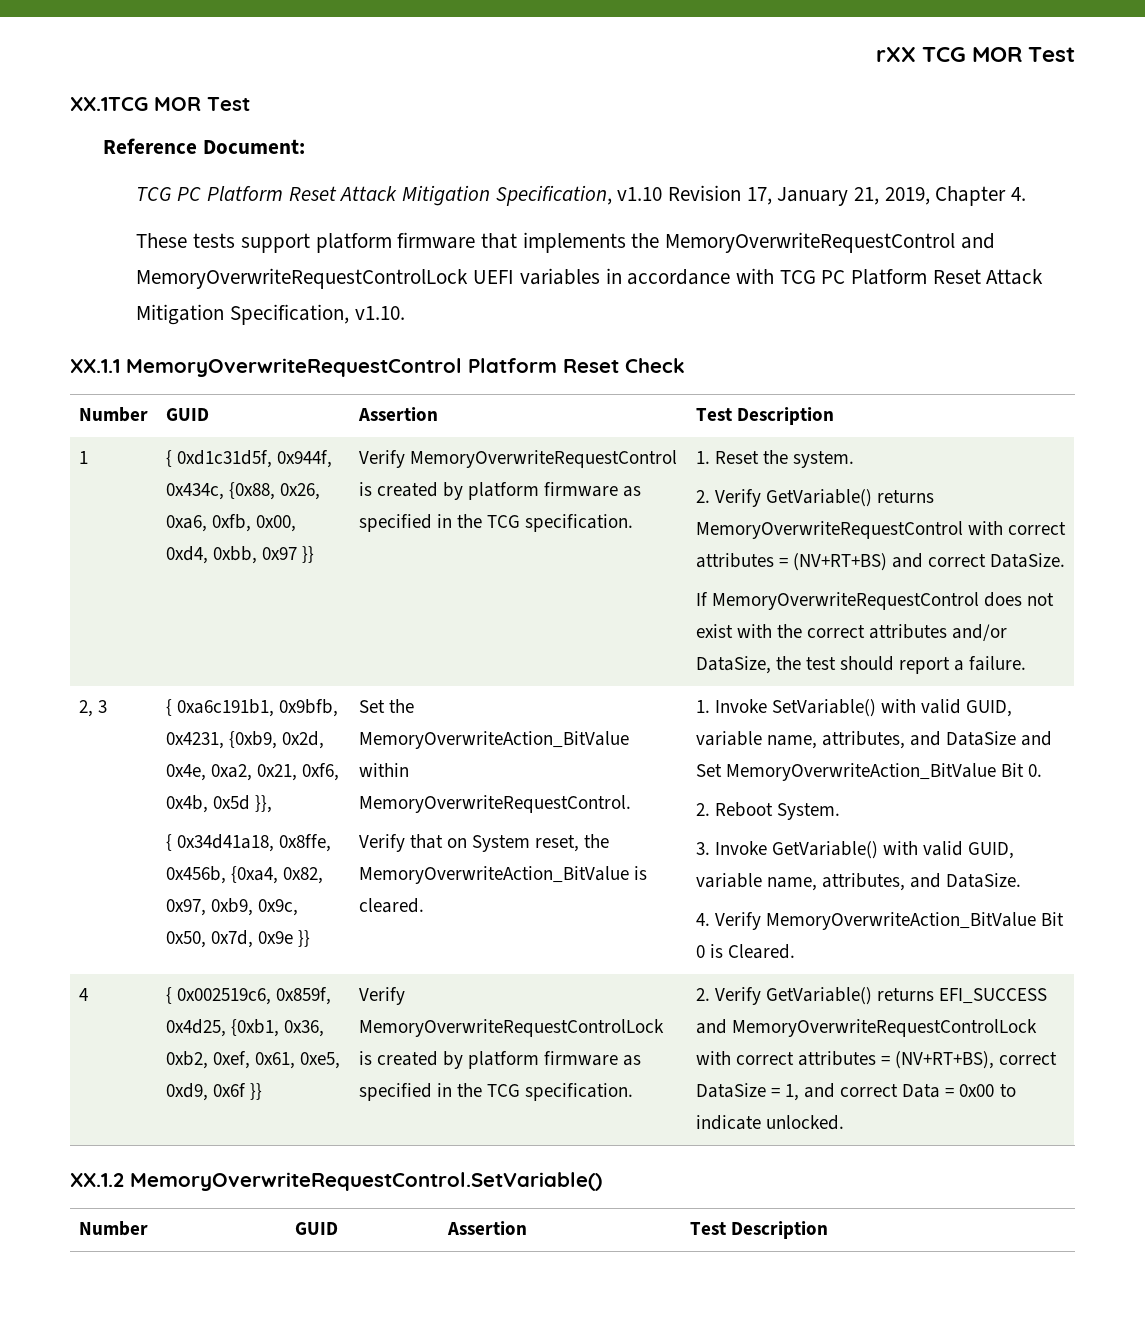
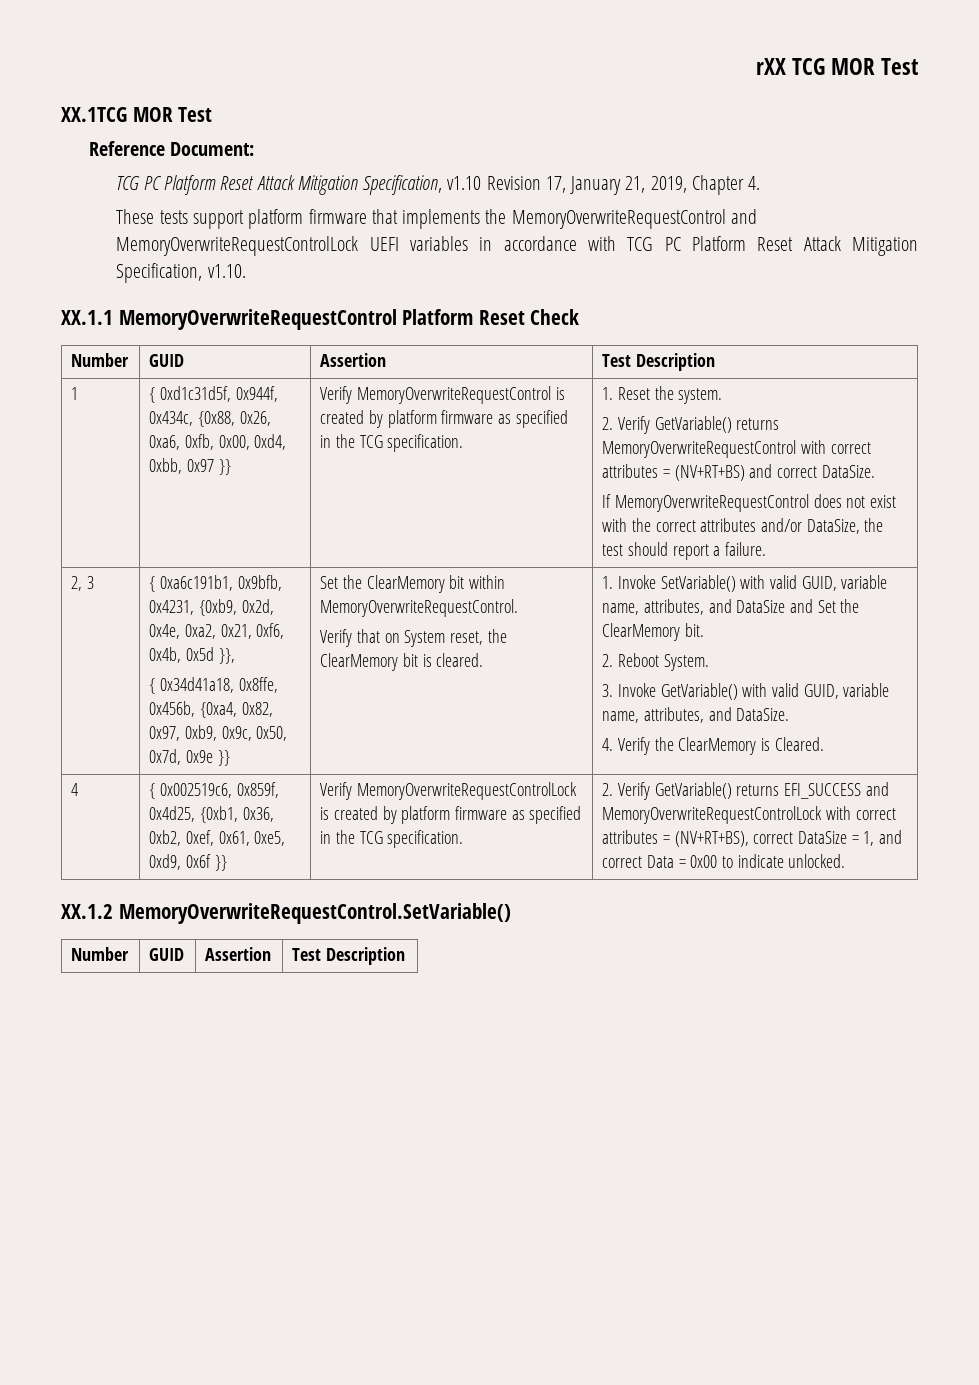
- Set the MemoryOverwriteAction_BitValue within MemoryOverwriteRequestControl.
+ Set the ClearMemory bit within MemoryOverwriteRequestControl.
- Verify that on System reset, the MemoryOverwriteAction_BitValue is cleared.
+ Verify that on System reset, the ClearMemory bit is cleared.
- 1. Invoke SetVariable() with valid GUID, variable name, attributes, and DataSize and Set MemoryOverwriteAction_BitValue Bit 0.
+ 1. Invoke SetVariable() with valid GUID, variable name, attributes, and DataSize and Set the ClearMemory bit.
- 4. Verify MemoryOverwriteAction_BitValue Bit 0 is Cleared.
+ 4. Verify the ClearMemory is Cleared.

